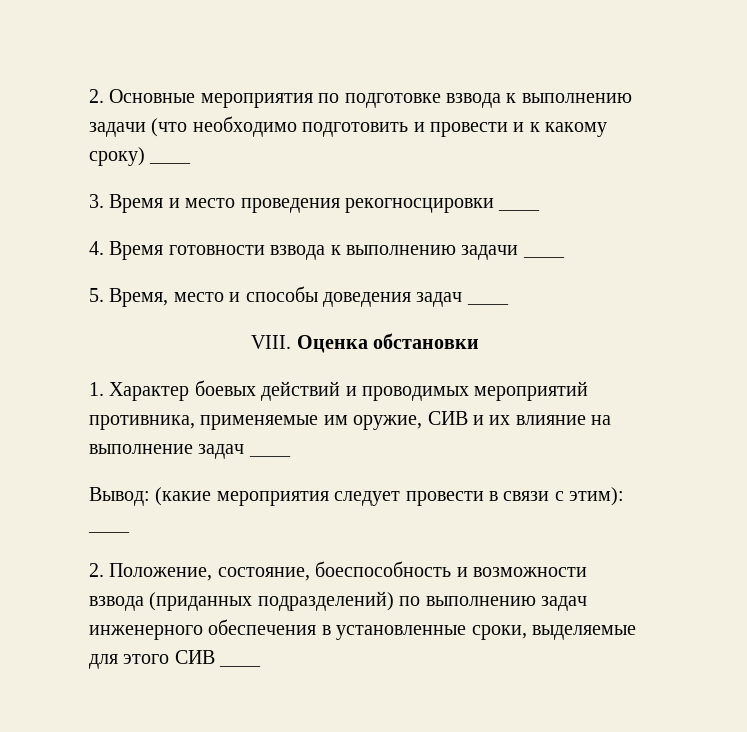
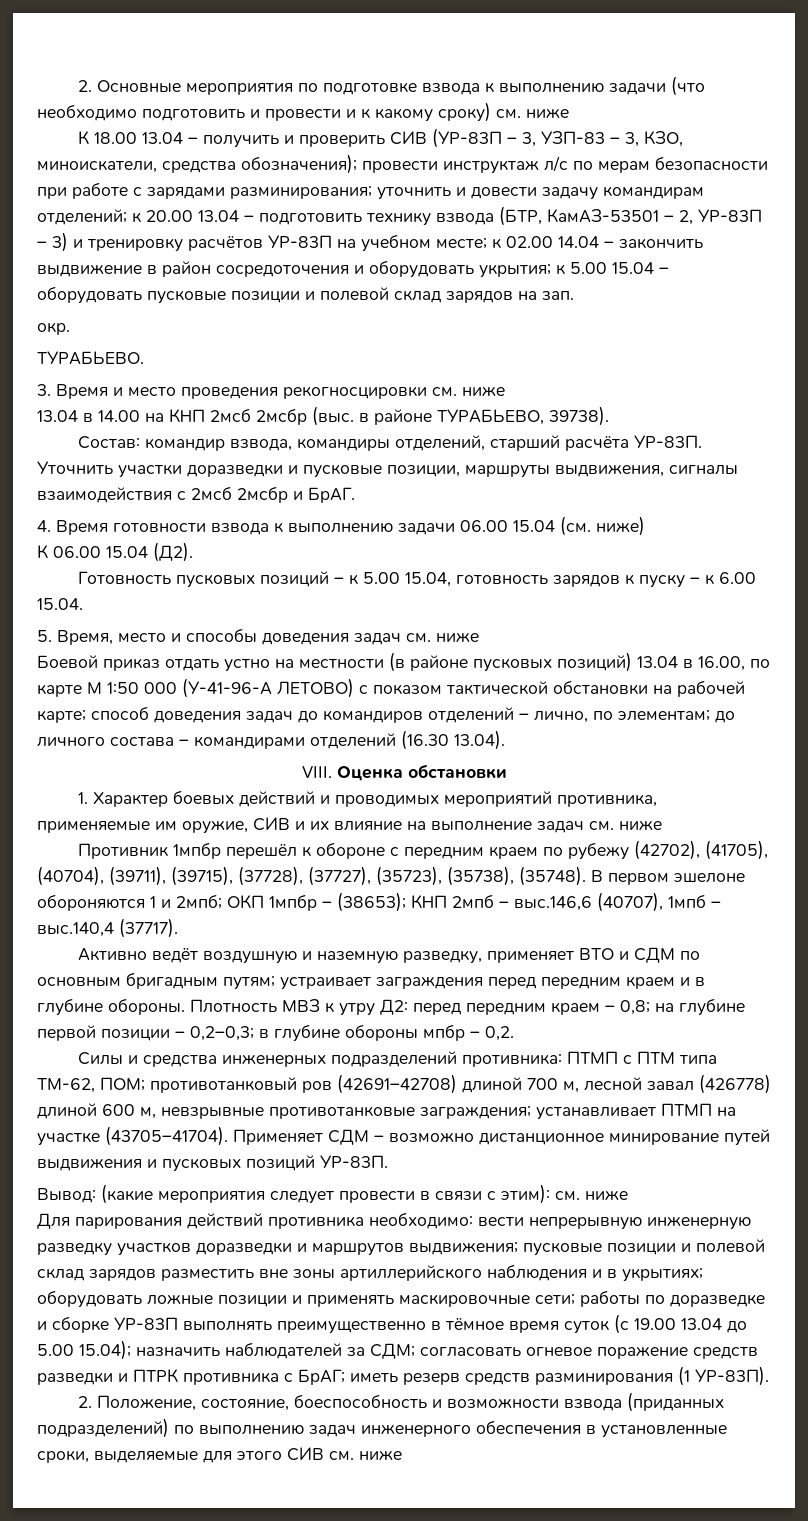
- 2. Основные мероприятия по подготовке взвода к выполнению задачи (что необходимо подготовить и провести и к какому сроку) ____
+ 2. Основные мероприятия по подготовке взвода к выполнению задачи (что необходимо подготовить и провести и к какому сроку) см. ниже
+ К 18.00 13.04 – получить и проверить СИВ (УР-83П – 3, УЗП-83 – 3, КЗО, миноискатели, средства обозначения); провести инструктаж л/с по мерам безопасности при работе с зарядами разминирования; уточнить и довести задачу командирам отделений; к 20.00 13.04 – подготовить технику взвода (БТР, КамАЗ-53501 – 2, УР-83П – 3) и тренировку расчётов УР-83П на учебном месте; к 02.00 14.04 – закончить выдвижение в район сосредоточения и оборудовать укрытия; к 5.00 15.04 – оборудовать пусковые позиции и полевой склад зарядов на зап.
+ окр.
+ ТУРАБЬЕВО.
- 3. Время и место проведения рекогносцировки ____
+ 3. Время и место проведения рекогносцировки см. ниже
+ 13.04 в 14.00 на КНП 2мсб 2мсбр (выс. в районе ТУРАБЬЕВО, 39738).
+ Состав: командир взвода, командиры отделений, старший расчёта УР-83П. Уточнить участки доразведки и пусковые позиции, маршруты выдвижения, сигналы взаимодействия с 2мсб 2мсбр и БрАГ.
- 4. Время готовности взвода к выполнению задачи ____
+ 4. Время готовности взвода к выполнению задачи 06.00 15.04 (см. ниже)
+ К 06.00 15.04 (Д2).
+ Готовность пусковых позиций – к 5.00 15.04, готовность зарядов к пуску – к 6.00 15.04.
- 5. Время, место и способы доведения задач ____
+ 5. Время, место и способы доведения задач см. ниже
+ Боевой приказ отдать устно на местности (в районе пусковых позиций) 13.04 в 16.00, по карте М 1:50 000 (У-41-96-А ЛЕТОВО) с показом тактической обстановки на рабочей карте; способ доведения задач до командиров отделений – лично, по элементам; до личного состава – командирами отделений (16.30 13.04).
- 1. Характер боевых действий и проводимых мероприятий противника, применяемые им оружие, СИВ и их влияние на выполнение задач ____
+ 1. Характер боевых действий и проводимых мероприятий противника, применяемые им оружие, СИВ и их влияние на выполнение задач см. ниже
+ Противник 1мпбр перешёл к обороне с передним краем по рубежу (42702), (41705), (40704), (39711), (39715), (37728), (37727), (35723), (35738), (35748). В первом эшелоне обороняются 1 и 2мпб; ОКП 1мпбр – (38653); КНП 2мпб – выс.146,6 (40707), 1мпб – выс.140,4 (37717).
+ Активно ведёт воздушную и наземную разведку, применяет ВТО и СДМ по основным бригадным путям; устраивает заграждения перед передним краем и в глубине обороны. Плотность МВЗ к утру Д2: перед передним краем – 0,8; на глубине первой позиции – 0,2–0,3; в глубине обороны мпбр – 0,2.
+ Силы и средства инженерных подразделений противника: ПТМП с ПТМ типа TM-62, ПОМ; противотанковый ров (42691–42708) длиной 700 м, лесной завал (426778) длиной 600 м, невзрывные противотанковые заграждения; устанавливает ПТМП на участке (43705–41704). Применяет СДМ – возможно дистанционное минирование путей выдвижения и пусковых позиций УР-83П.
- Вывод: (какие мероприятия следует провести в связи с этим): ____
+ Вывод: (какие мероприятия следует провести в связи с этим): см. ниже
+ Для парирования действий противника необходимо: вести непрерывную инженерную разведку участков доразведки и маршрутов выдвижения; пусковые позиции и полевой склад зарядов разместить вне зоны артиллерийского наблюдения и в укрытиях; оборудовать ложные позиции и применять маскировочные сети; работы по доразведке и сборке УР-83П выполнять преимущественно в тёмное время суток (с 19.00 13.04 до 5.00 15.04); назначить наблюдателей за СДМ; согласовать огневое поражение средств разведки и ПТРК противника с БрАГ; иметь резерв средств разминирования (1 УР-83П).
- 2. Положение, состояние, боеспособность и возможности взвода (приданных подразделений) по выполнению задач инженерного обеспечения в установленные сроки, выделяемые для этого СИВ ____
+ 2. Положение, состояние, боеспособность и возможности взвода (приданных подразделений) по выполнению задач инженерного обеспечения в установленные сроки, выделяемые для этого СИВ см. ниже

